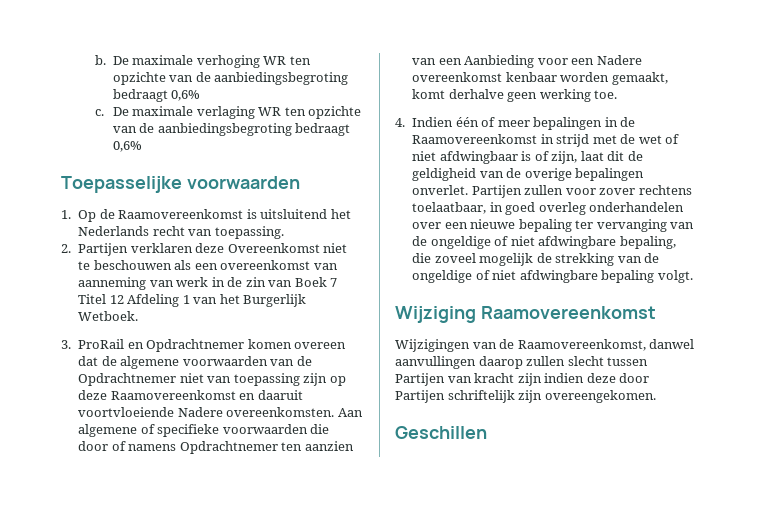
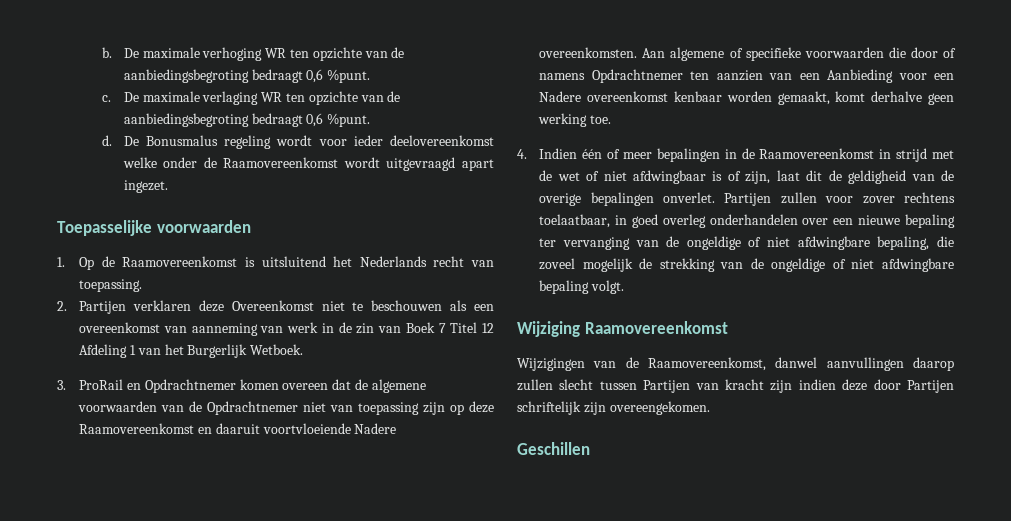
- De maximale verhoging WR ten opzichte van de aanbiedingsbegroting bedraagt 0,6%
+ De maximale verhoging WR ten opzichte van de aanbiedingsbegroting bedraagt 0,6 %punt.
- De maximale verlaging WR ten opzichte van de aanbiedingsbegroting bedraagt 0,6%
+ De maximale verlaging WR ten opzichte van de aanbiedingsbegroting bedraagt 0,6 %punt.
+ d. De Bonusmalus regeling wordt voor ieder deelovereenkomst welke onder de Raamovereenkomst wordt uitgevraagd apart ingezet.

